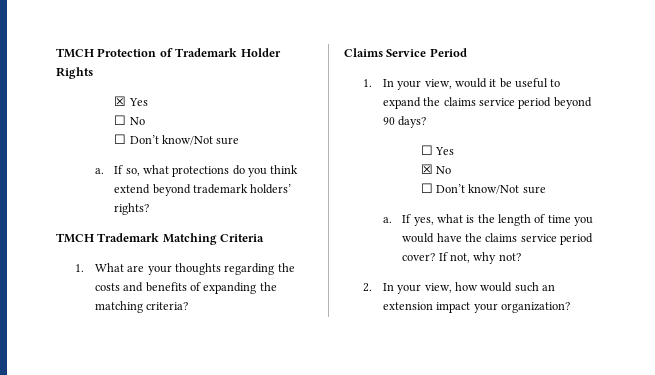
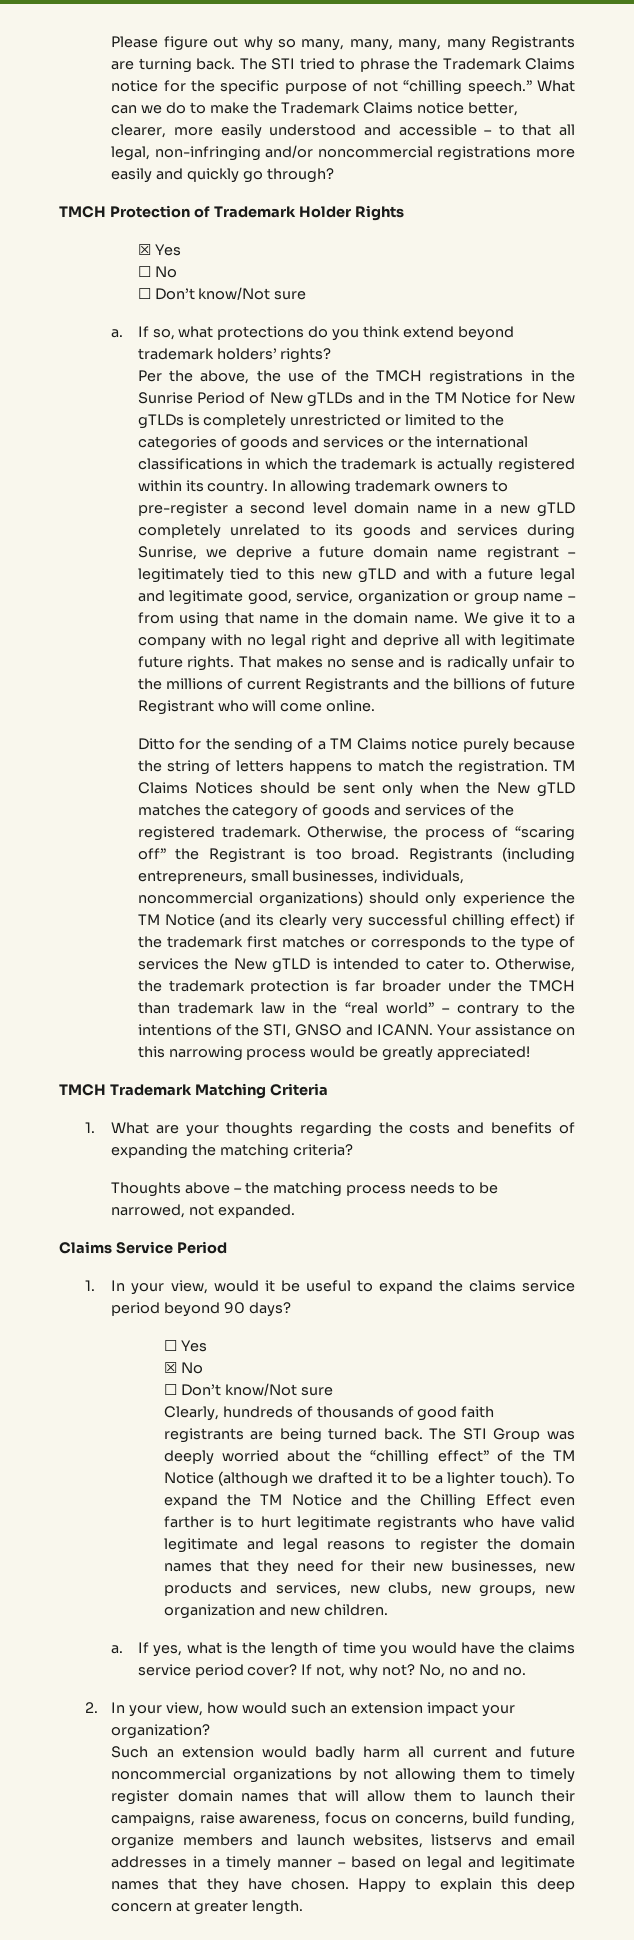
+ Please figure out why so many, many, many, many Registrants are turning back. The STI tried to phrase the Trademark Claims notice for the specific purpose of not “chilling speech.” What can we do to make the Trademark Claims notice better, clearer, more easily understood and accessible – to that all legal, non-infringing and/or noncommercial registrations more easily and quickly go through?
+ Per the above, the use of the TMCH registrations in the Sunrise Period of New gTLDs and in the TM Notice for New gTLDs is completely unrestricted or limited to the categories of goods and services or the international classifications in which the trademark is actually registered within its country. In allowing trademark owners to pre-register a second level domain name in a new gTLD completely unrelated to its goods and services during Sunrise, we deprive a future domain name registrant – legitimately tied to this new gTLD and with a future legal and legitimate good, service, organization or group name – from using that name in the domain name. We give it to a company with no legal right and deprive all with legitimate future rights. That makes no sense and is radically unfair to the millions of current Registrants and the billions of future Registrant who will come online.
+ Ditto for the sending of a TM Claims notice purely because the string of letters happens to match the registration. TM Claims Notices should be sent only when the New gTLD matches the category of goods and services of the registered trademark. Otherwise, the process of “scaring off” the Registrant is too broad. Registrants (including entrepreneurs, small businesses, individuals, noncommercial organizations) should only experience the TM Notice (and its clearly very successful chilling effect) if the trademark first matches or corresponds to the type of services the New gTLD is intended to cater to. Otherwise, the trademark protection is far broader under the TMCH than trademark law in the “real world” – contrary to the intentions of the STI, GNSO and ICANN. Your assistance on this narrowing process would be greatly appreciated!
+ Thoughts above – the matching process needs to be narrowed, not expanded.
+ Clearly, hundreds of thousands of good faith registrants are being turned back. The STI Group was deeply worried about the “chilling effect” of the TM Notice (although we drafted it to be a lighter touch). To expand the TM Notice and the Chilling Effect even farther is to hurt legitimate registrants who have valid legitimate and legal reasons to register the domain names that they need for their new businesses, new products and services, new clubs, new groups, new organization and new children.
+ No, no and no.
+ Such an extension would badly harm all current and future noncommercial organizations by not allowing them to timely register domain names that will allow them to launch their campaigns, raise awareness, focus on concerns, build funding, organize members and launch websites, listservs and email addresses in a timely manner – based on legal and legitimate names that they have chosen. Happy to explain this deep concern at greater length.

